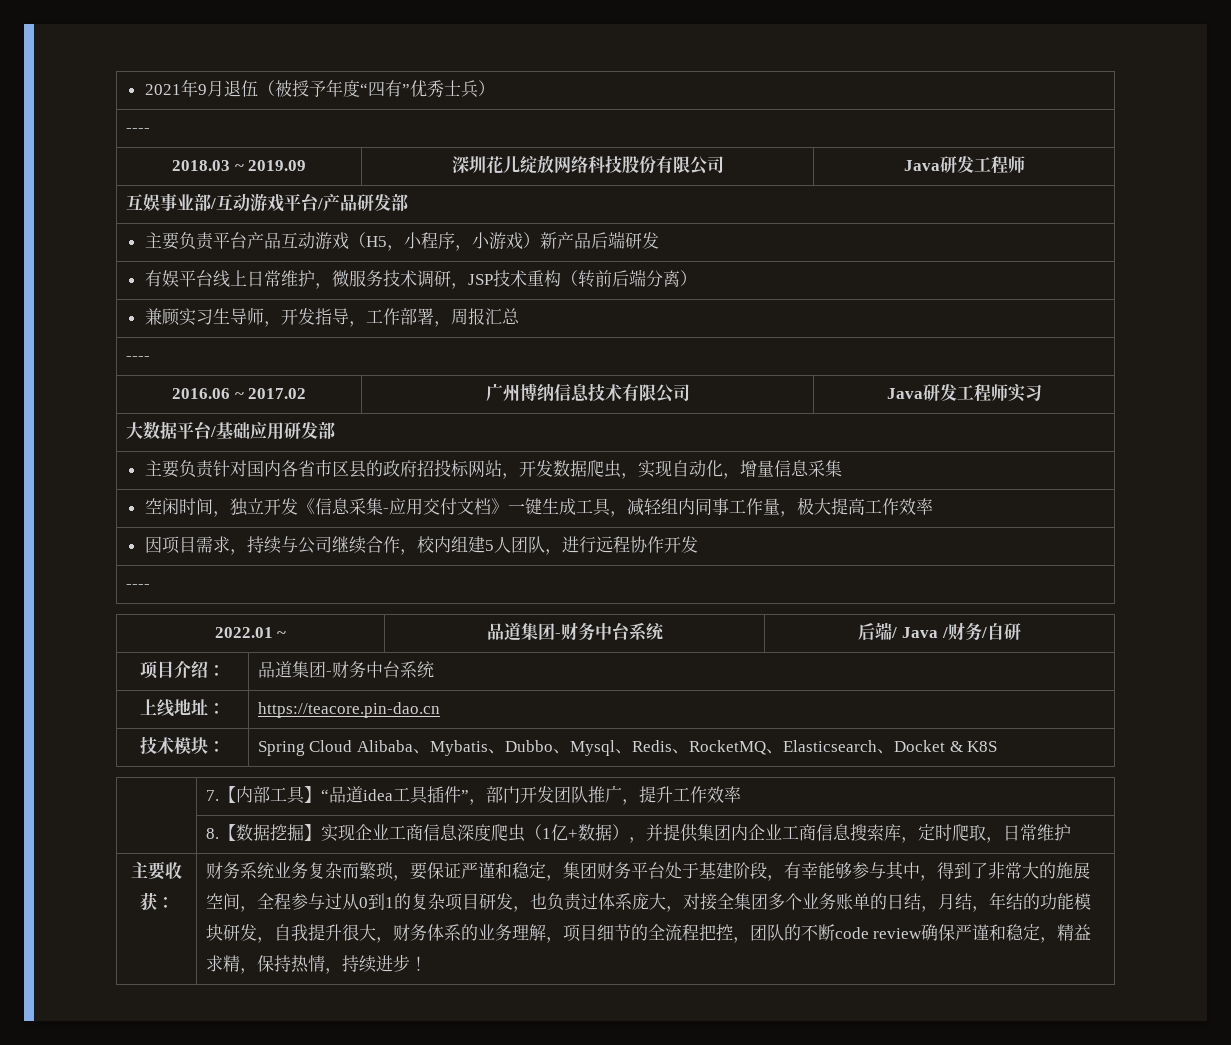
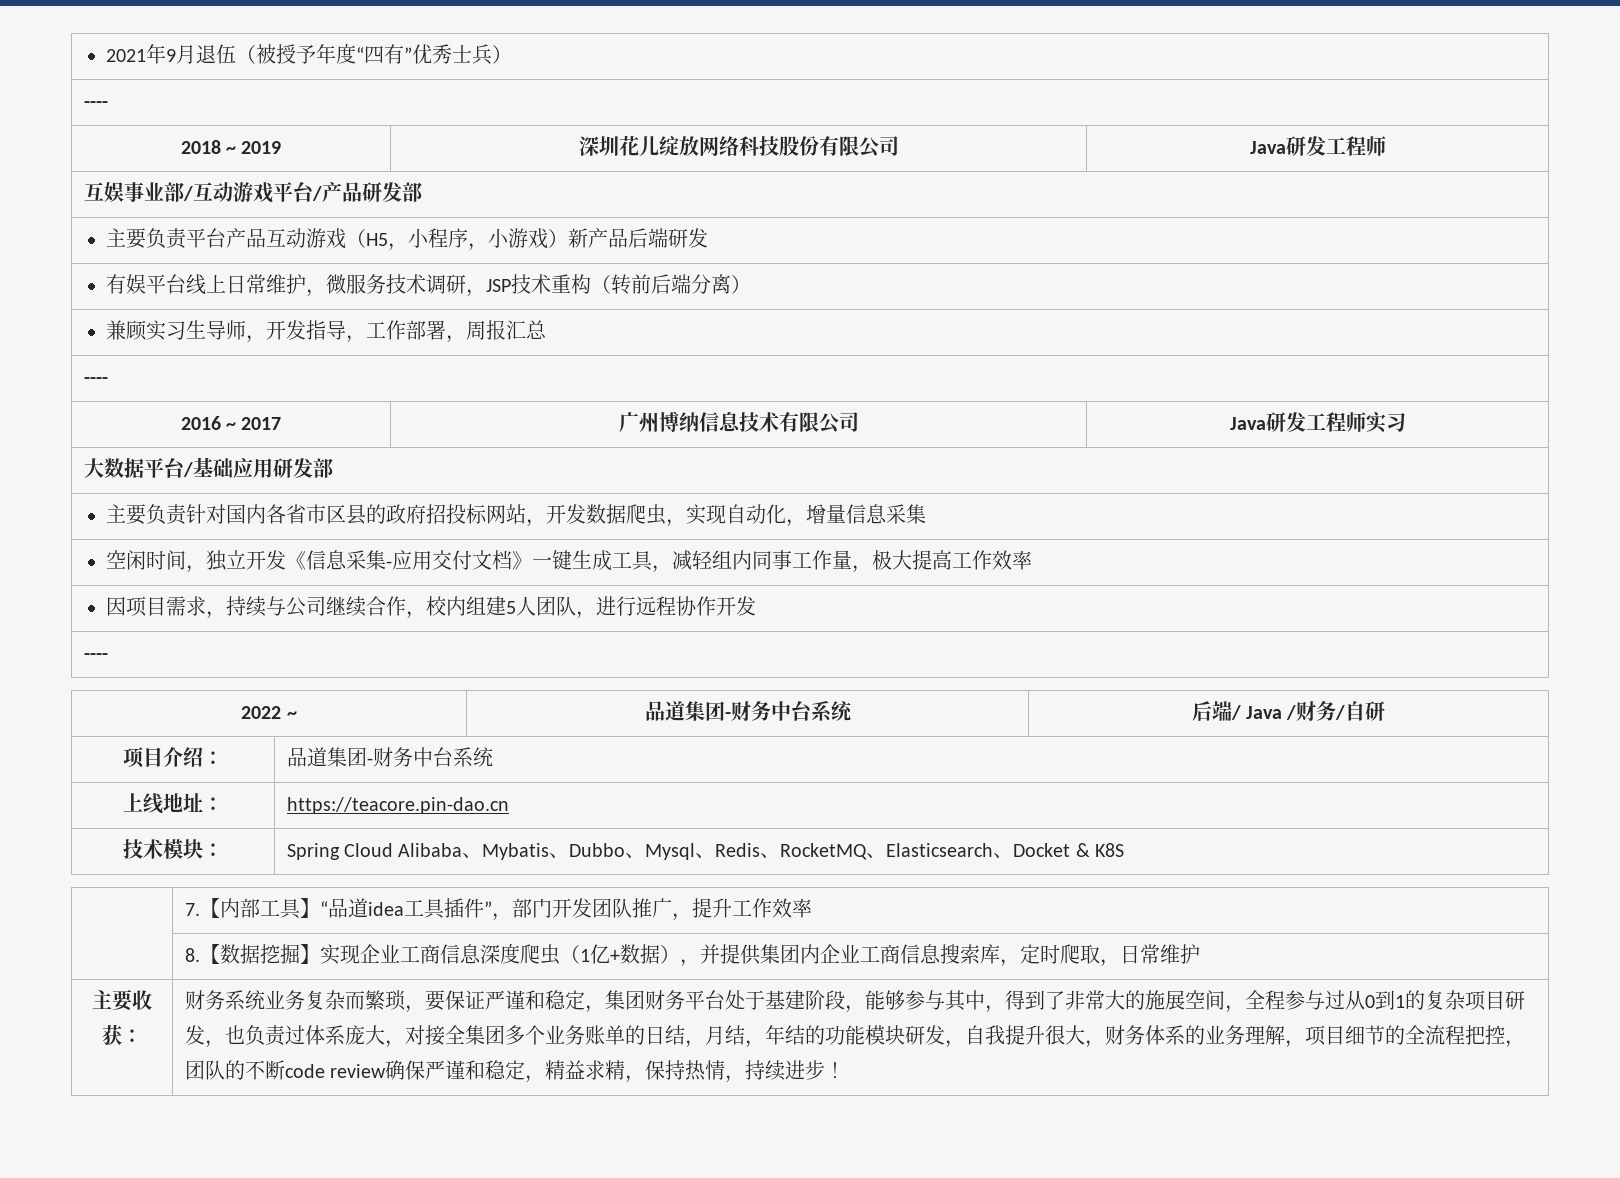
- 2018.03 ~ 2019.09 | 深圳花儿绽放网络科技股份有限公司 | Java研发工程师
+ 2018 ~ 2019 | 深圳花儿绽放网络科技股份有限公司 | Java研发工程师
- 2016.06 ~ 2017.02 | 广州博纳信息技术有限公司 | Java研发工程师实习
+ 2016 ~ 2017 | 广州博纳信息技术有限公司 | Java研发工程师实习
- 2022.01 ~ | 品道集团-财务中台系统 | 后端/ Java /财务/自研
+ 2022 ~ | 品道集团-财务中台系统 | 后端/ Java /财务/自研
- 财务系统业务复杂而繁琐，要保证严谨和稳定，集团财务平台处于基建阶段，有幸能够参与其中，得到了非常大的施展空间，全程参与过从0到1的复杂项目研发，也负责过体系庞大，对接全集团多个业务账单的日结，月结，年结的功能模块研发，自我提升很大，财务体系的业务理解，项目细节的全流程把控，团队的不断code review确保严谨和稳定，精益求精，保持热情，持续进步！
+ 财务系统业务复杂而繁琐，要保证严谨和稳定，集团财务平台处于基建阶段，能够参与其中，得到了非常大的施展空间，全程参与过从0到1的复杂项目研发，也负责过体系庞大，对接全集团多个业务账单的日结，月结，年结的功能模块研发，自我提升很大，财务体系的业务理解，项目细节的全流程把控，团队的不断code review确保严谨和稳定，精益求精，保持热情，持续进步！

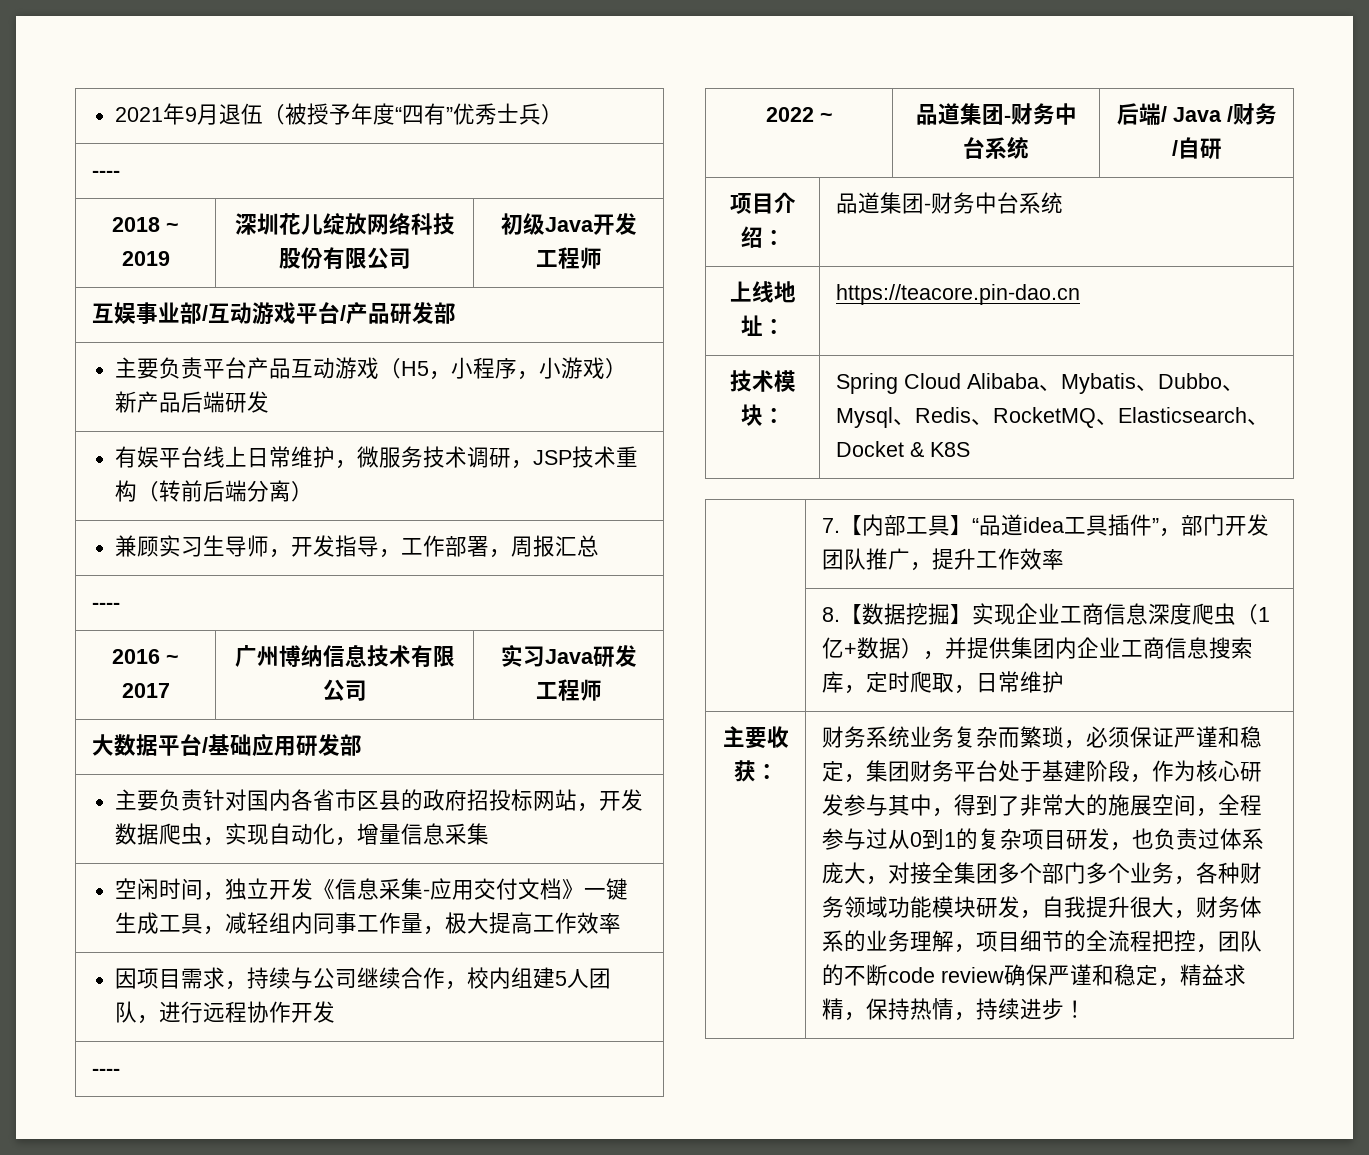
- 2018 ~ 2019 | 深圳花儿绽放网络科技股份有限公司 | Java研发工程师
+ 2018 ~ 2019 | 深圳花儿绽放网络科技股份有限公司 | 初级Java开发工程师
- 2016 ~ 2017 | 广州博纳信息技术有限公司 | Java研发工程师实习
+ 2016 ~ 2017 | 广州博纳信息技术有限公司 | 实习Java研发工程师
- 财务系统业务复杂而繁琐，要保证严谨和稳定，集团财务平台处于基建阶段，能够参与其中，得到了非常大的施展空间，全程参与过从0到1的复杂项目研发，也负责过体系庞大，对接全集团多个业务账单的日结，月结，年结的功能模块研发，自我提升很大，财务体系的业务理解，项目细节的全流程把控，团队的不断code review确保严谨和稳定，精益求精，保持热情，持续进步！
+ 财务系统业务复杂而繁琐，必须保证严谨和稳定，集团财务平台处于基建阶段，作为核心研发参与其中，得到了非常大的施展空间，全程参与过从0到1的复杂项目研发，也负责过体系庞大，对接全集团多个部门多个业务，各种财务领域功能模块研发，自我提升很大，财务体系的业务理解，项目细节的全流程把控，团队的不断code review确保严谨和稳定，精益求精，保持热情，持续进步！

